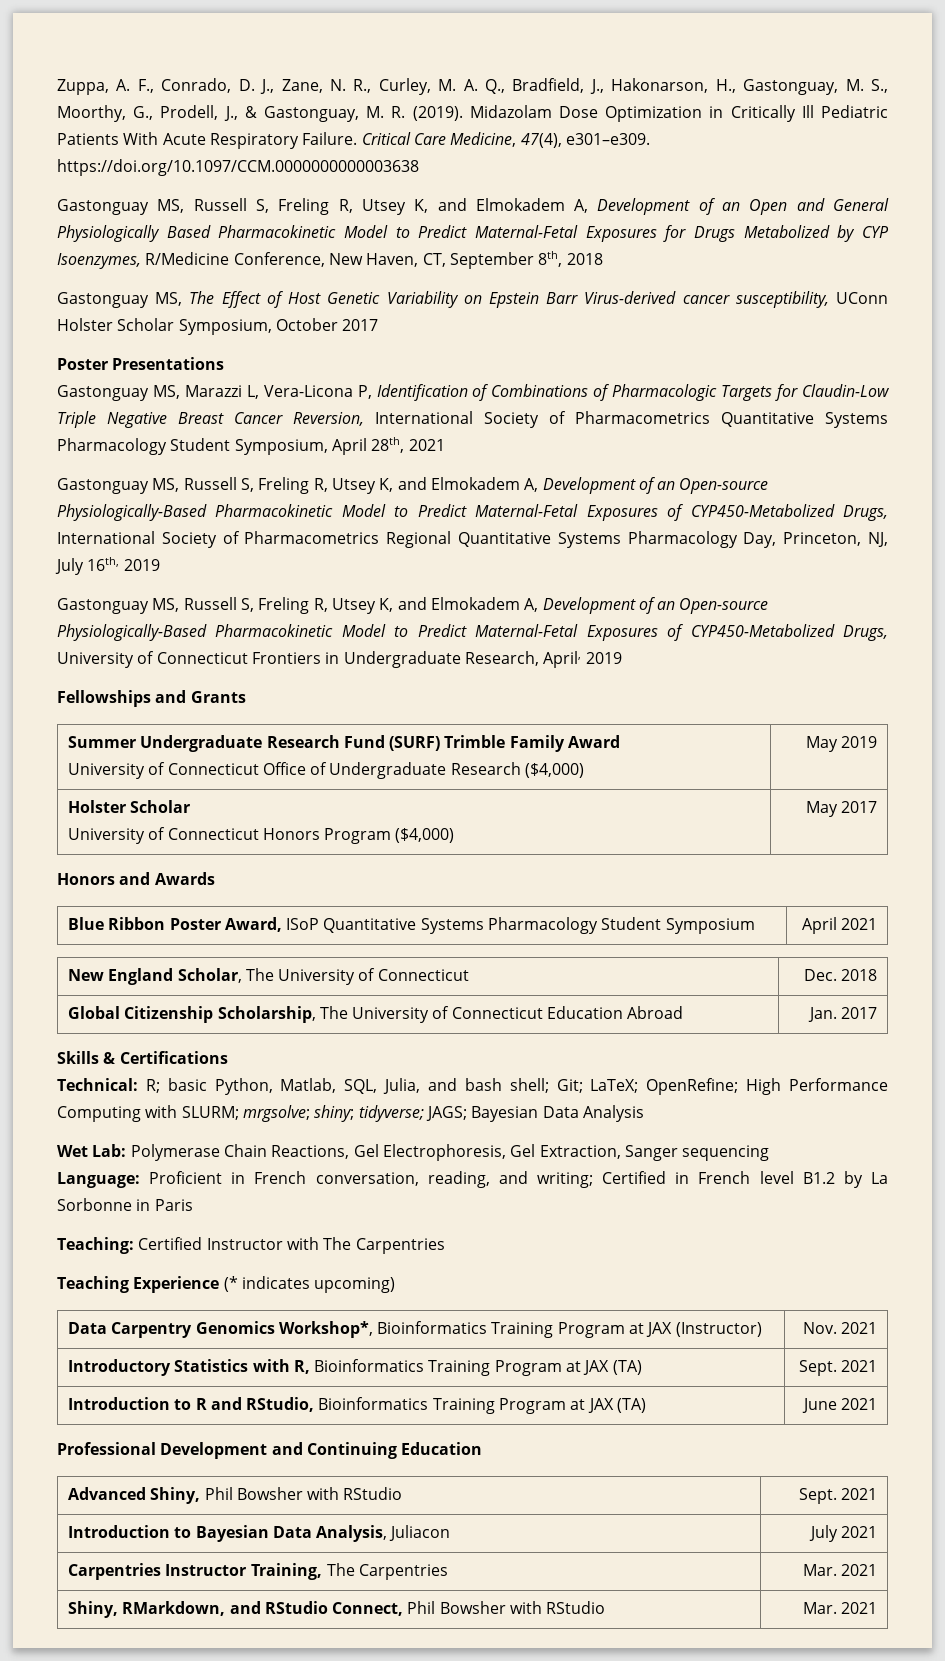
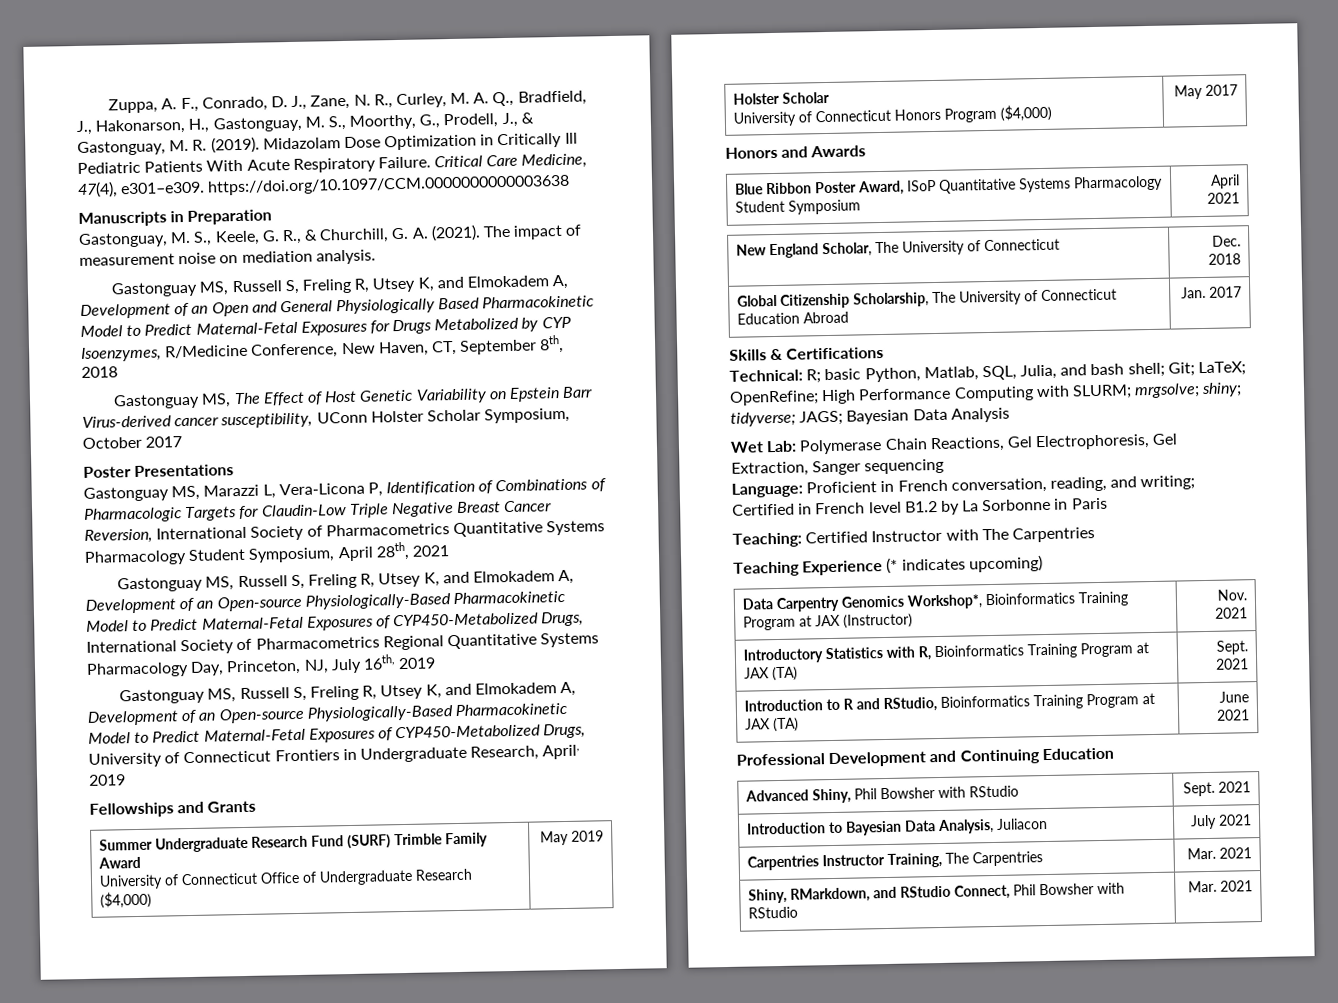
+ Manuscripts in Preparation
+ Gastonguay, M. S., Keele, G. R., & Churchill, G. A. (2021). The impact of measurement noise on mediation analysis.

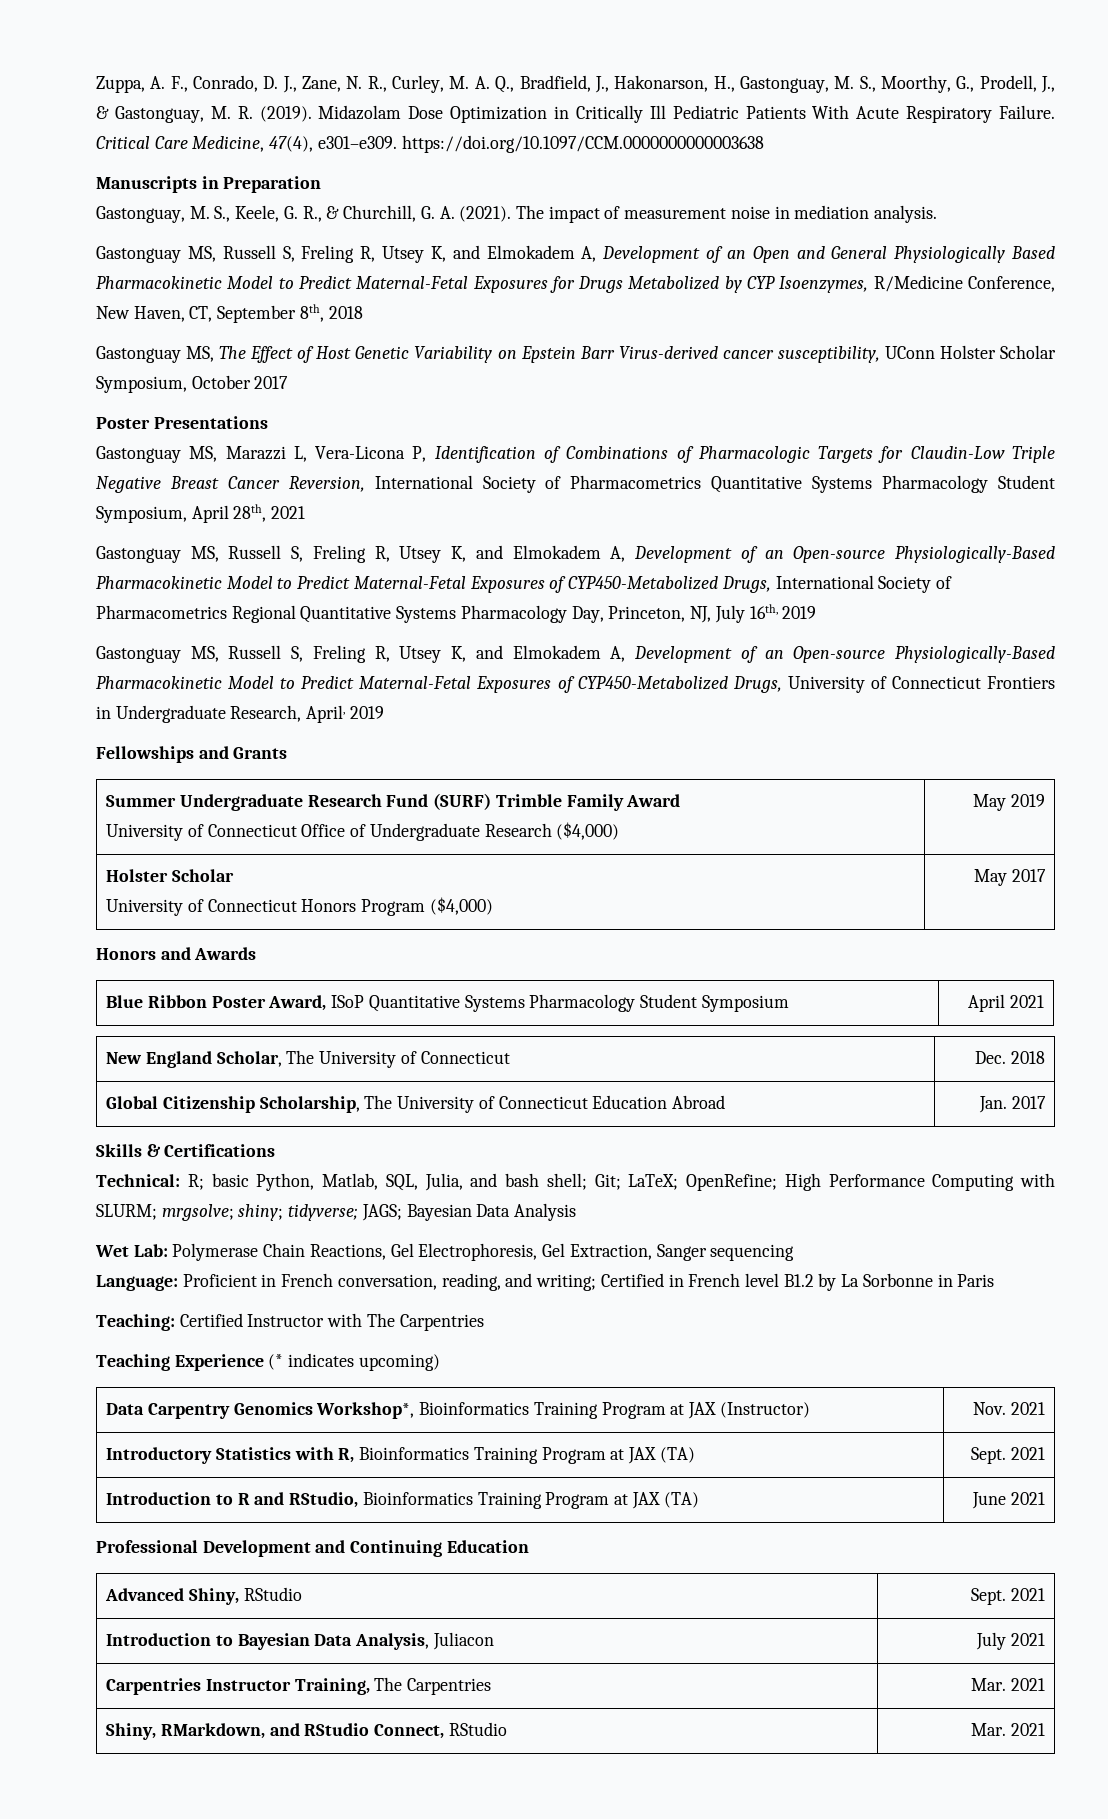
- The impact of measurement noise on mediation analysis.
+ The impact of measurement noise in mediation analysis.
- Advanced Shiny, Phil Bowsher with RStudio | Sept. 2021
+ Advanced Shiny, RStudio | Sept. 2021
- Shiny, RMarkdown, and RStudio Connect, Phil Bowsher with RStudio | Mar. 2021
+ Shiny, RMarkdown, and RStudio Connect, RStudio | Mar. 2021

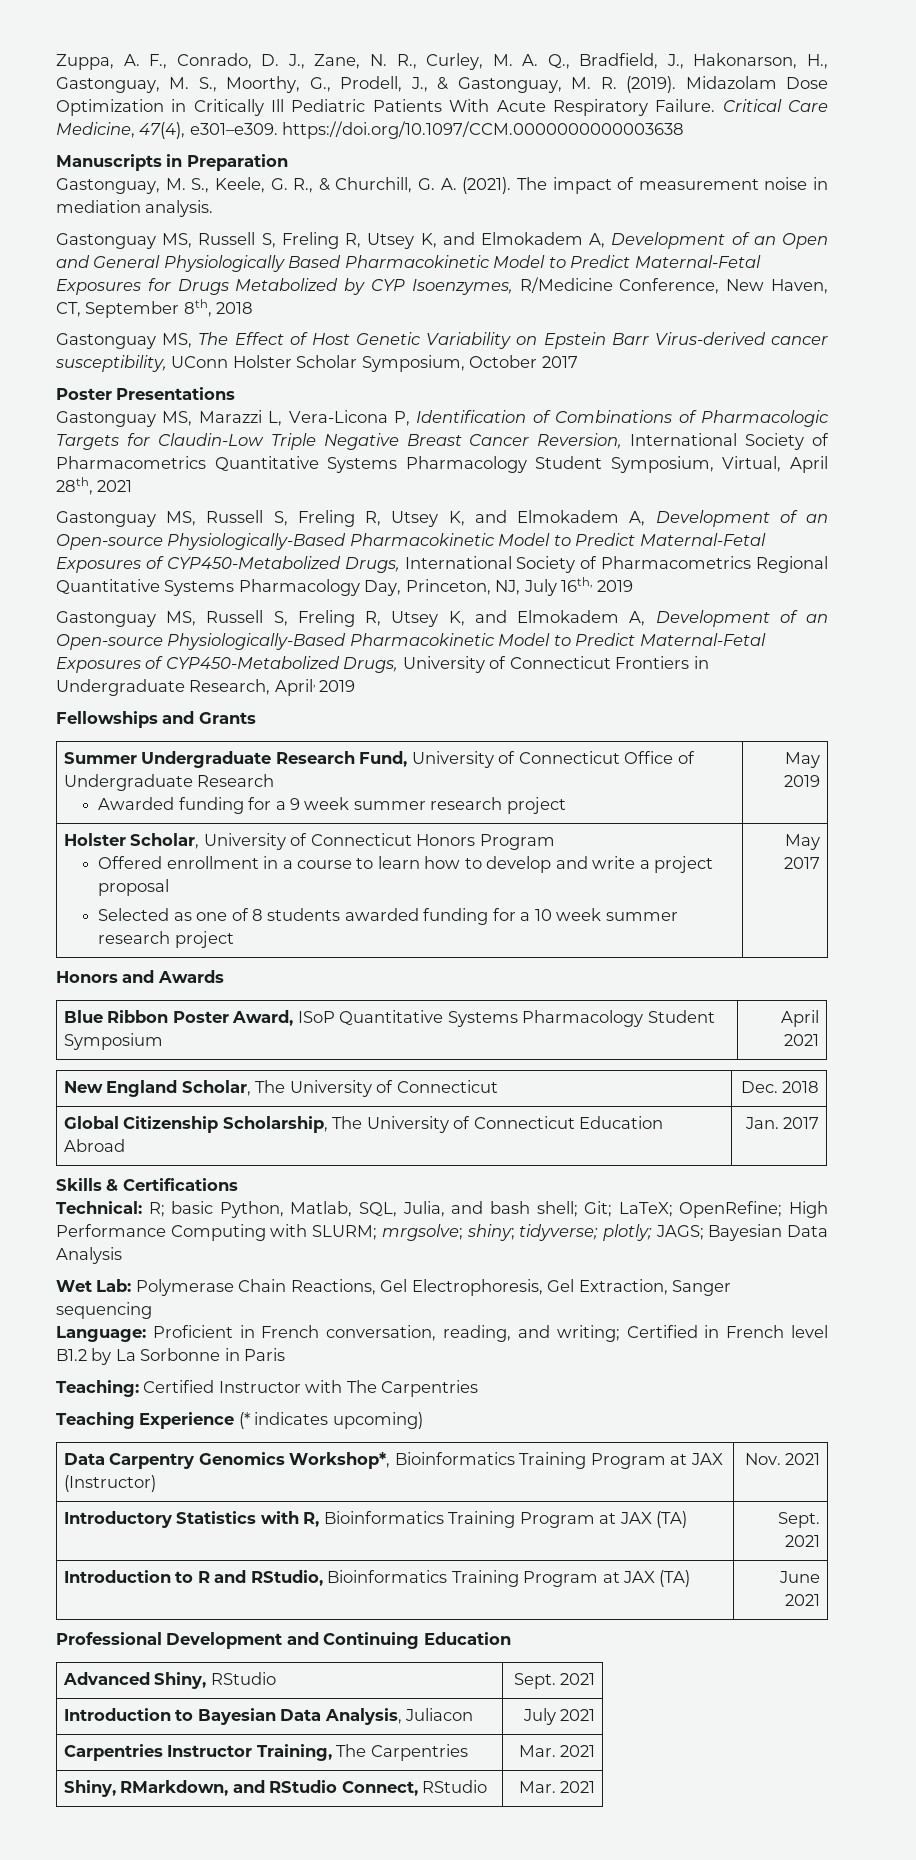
- Gastonguay MS, Marazzi L, Vera-Licona P, Identification of Combinations of Pharmacologic Targets for Claudin-Low Triple Negative Breast Cancer Reversion, International Society of Pharmacometrics Quantitative Systems Pharmacology Student Symposium, April 28th, 2021
+ Gastonguay MS, Marazzi L, Vera-Licona P, Identification of Combinations of Pharmacologic Targets for Claudin-Low Triple Negative Breast Cancer Reversion, International Society of Pharmacometrics Quantitative Systems Pharmacology Student Symposium, Virtual, April 28th, 2021
- Summer Undergraduate Research Fund (SURF) Trimble Family Award
- University of Connecticut Office of Undergraduate Research ($4,000) | May 2019
- Holster Scholar
- University of Connecticut Honors Program ($4,000) | May 2017
+ Summer Undergraduate Research Fund, University of Connecticut Office of Undergraduate Research
+ Awarded funding for a 9 week summer research project | May 2019
+ Holster Scholar, University of Connecticut Honors Program
+ Offered enrollment in a course to learn how to develop and write a project proposal
+ Selected as one of 8 students awarded funding for a 10 week summer research project | May 2017
- Technical: R; basic Python, Matlab, SQL, Julia, and bash shell; Git; LaTeX; OpenRefine; High Performance Computing with SLURM; mrgsolve; shiny; tidyverse; JAGS; Bayesian Data Analysis
+ Technical: R; basic Python, Matlab, SQL, Julia, and bash shell; Git; LaTeX; OpenRefine; High Performance Computing with SLURM; mrgsolve; shiny; tidyverse; plotly; JAGS; Bayesian Data Analysis

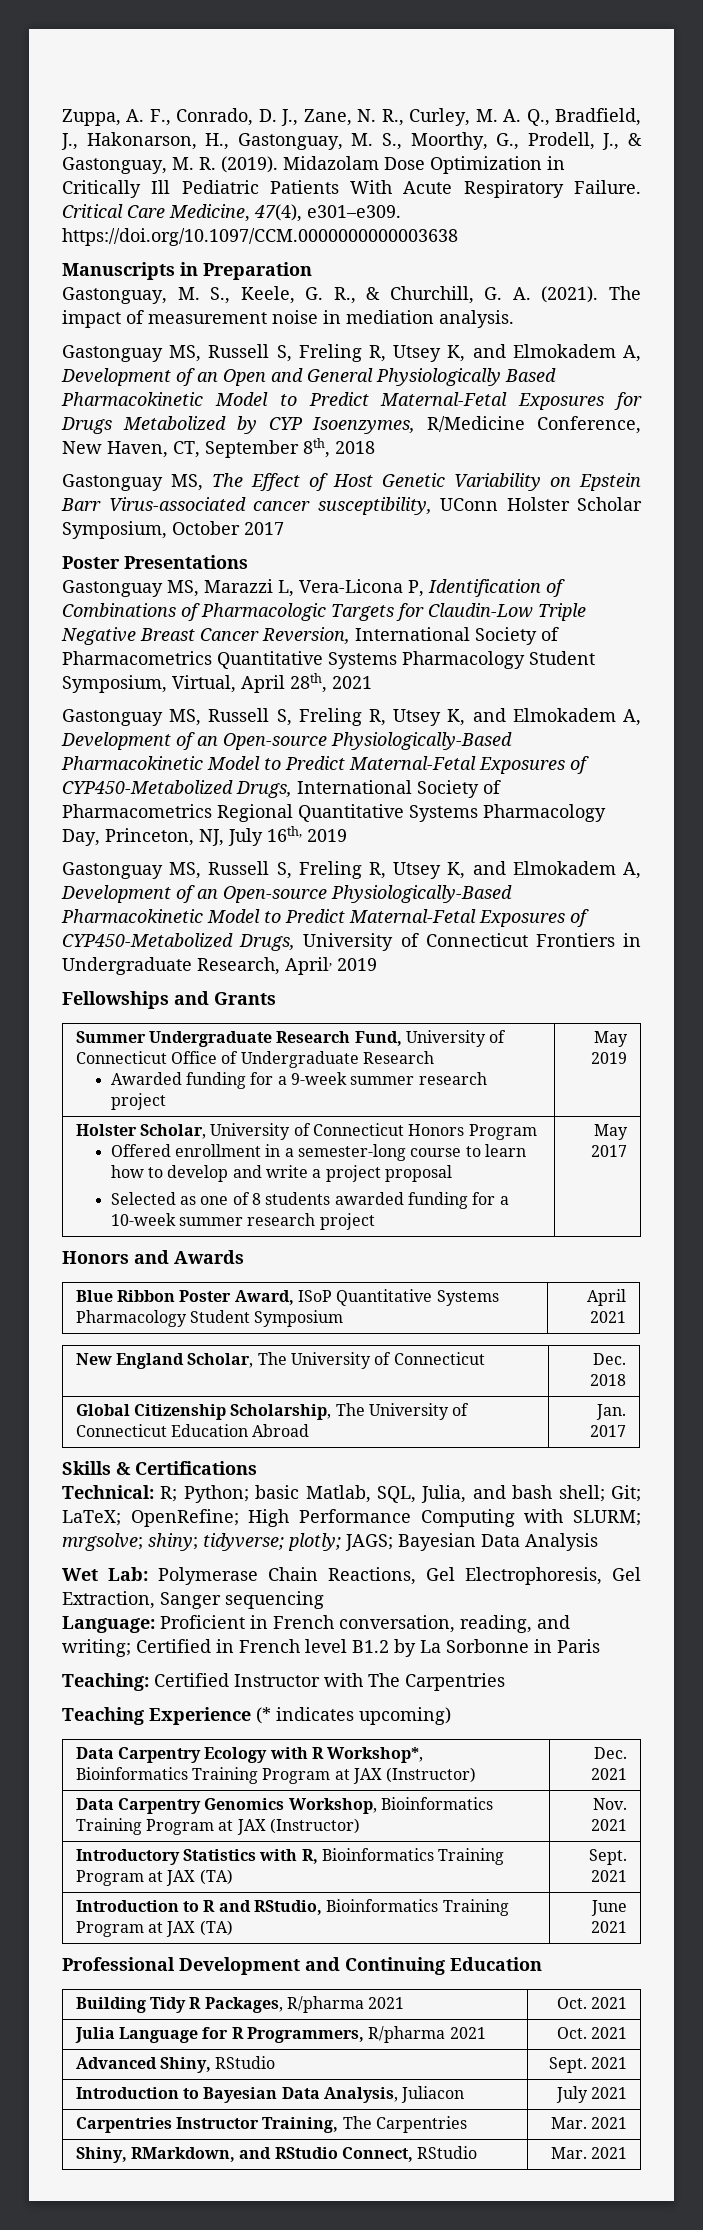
- Gastonguay MS, The Effect of Host Genetic Variability on Epstein Barr Virus-derived cancer susceptibility, UConn Holster Scholar Symposium, October 2017
+ Gastonguay MS, The Effect of Host Genetic Variability on Epstein Barr Virus-associated cancer susceptibility, UConn Holster Scholar Symposium, October 2017
  Summer Undergraduate Research Fund, University of Connecticut Office of Undergraduate Research
- Awarded funding for a 9 week summer research project | May 2019
+ Awarded funding for a 9-week summer research project | May 2019
  Holster Scholar, University of Connecticut Honors Program
- Offered enrollment in a course to learn how to develop and write a project proposal
- Selected as one of 8 students awarded funding for a 10 week summer research project | May 2017
+ Offered enrollment in a semester-long course to learn how to develop and write a project proposal
+ Selected as one of 8 students awarded funding for a 10-week summer research project | May 2017
- Technical: R; basic Python, Matlab, SQL, Julia, and bash shell; Git; LaTeX; OpenRefine; High Performance Computing with SLURM; mrgsolve; shiny; tidyverse; plotly; JAGS; Bayesian Data Analysis
+ Technical: R; Python; basic Matlab, SQL, Julia, and bash shell; Git; LaTeX; OpenRefine; High Performance Computing with SLURM; mrgsolve; shiny; tidyverse; plotly; JAGS; Bayesian Data Analysis
+ Data Carpentry Ecology with R Workshop*, Bioinformatics Training Program at JAX (Instructor) | Dec. 2021
- Data Carpentry Genomics Workshop*, Bioinformatics Training Program at JAX (Instructor) | Nov. 2021
+ Data Carpentry Genomics Workshop, Bioinformatics Training Program at JAX (Instructor) | Nov. 2021
+ Building Tidy R Packages, R/pharma 2021 | Oct. 2021
+ Julia Language for R Programmers, R/pharma 2021 | Oct. 2021

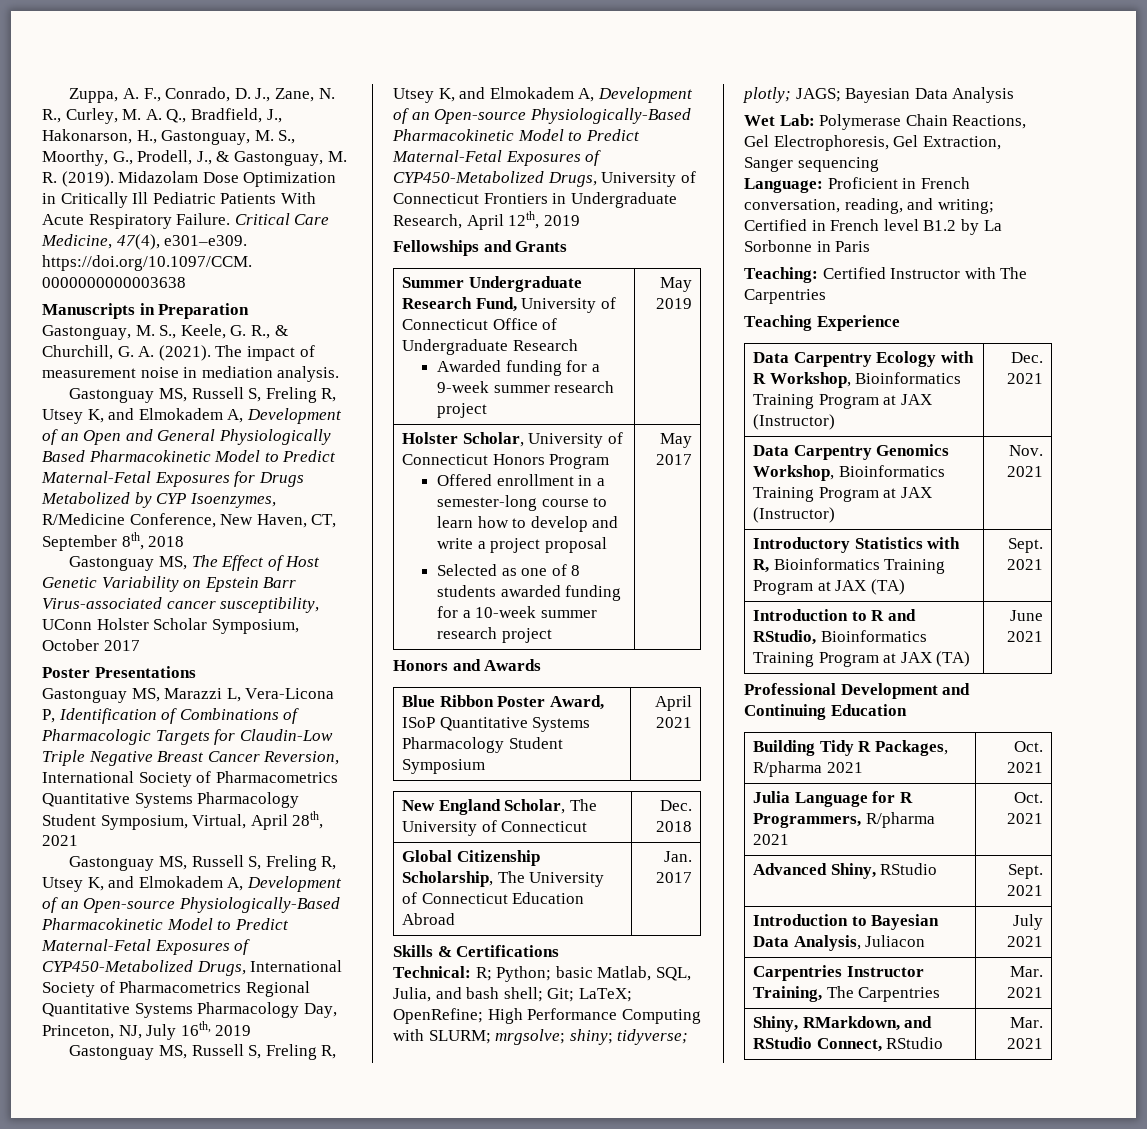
- Gastonguay MS, Russell S, Freling R, Utsey K, and Elmokadem A, Development of an Open-source Physiologically-Based Pharmacokinetic Model to Predict Maternal-Fetal Exposures of CYP450-Metabolized Drugs, University of Connecticut Frontiers in Undergraduate Research, April, 2019
+ Gastonguay MS, Russell S, Freling R, Utsey K, and Elmokadem A, Development of an Open-source Physiologically-Based Pharmacokinetic Model to Predict Maternal-Fetal Exposures of CYP450-Metabolized Drugs, University of Connecticut Frontiers in Undergraduate Research, April 12th, 2019
- Teaching Experience (* indicates upcoming)
+ Teaching Experience
- Data Carpentry Ecology with R Workshop*, Bioinformatics Training Program at JAX (Instructor) | Dec. 2021
+ Data Carpentry Ecology with R Workshop, Bioinformatics Training Program at JAX (Instructor) | Dec. 2021

